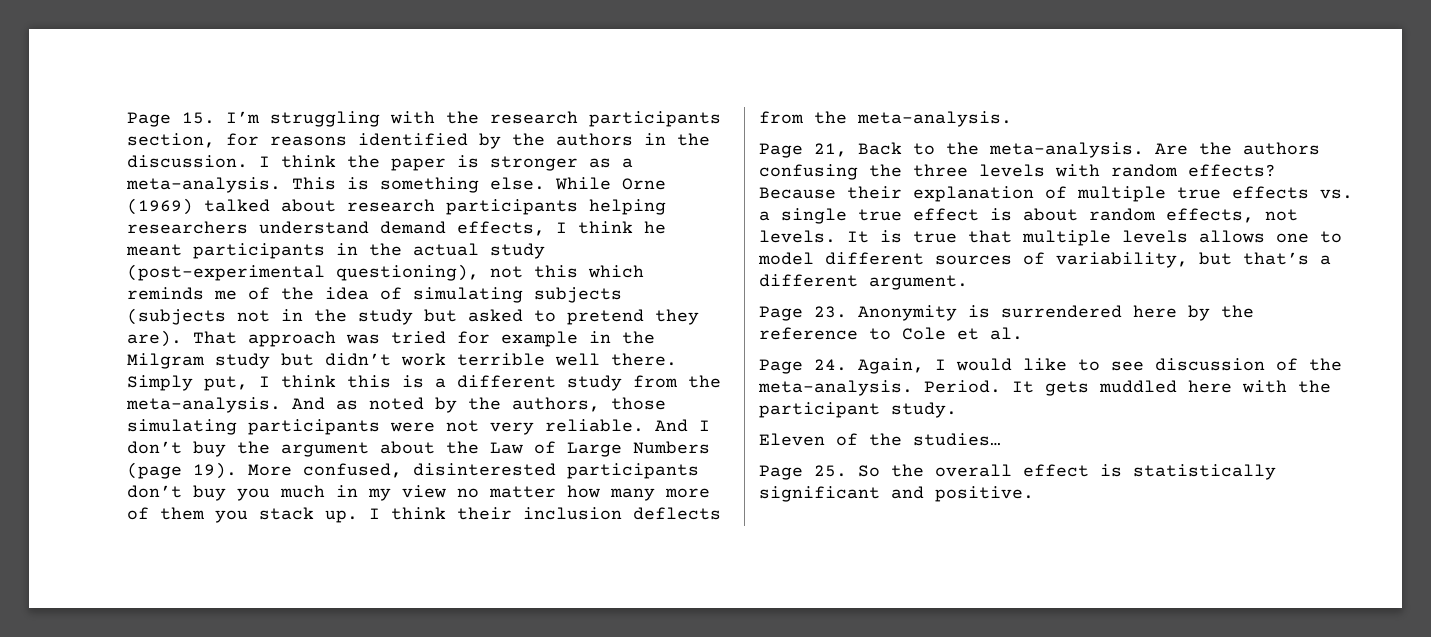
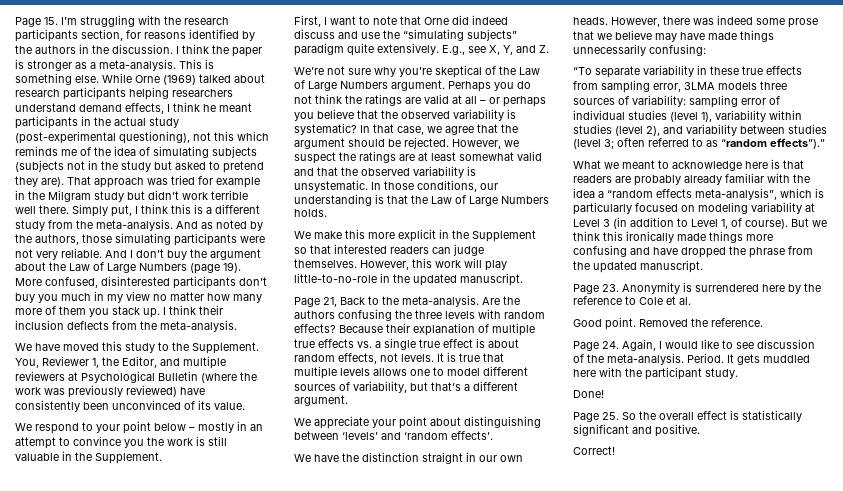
+ We have moved this study to the Supplement. You, Reviewer 1, the Editor, and multiple reviewers at Psychological Bulletin (where the work was previously reviewed) have consistently been unconvinced of its value.
+ We respond to your point below – mostly in an attempt to convince you the work is still valuable in the Supplement.
+ First, I want to note that Orne did indeed discuss and use the “simulating subjects” paradigm quite extensively. E.g., see X, Y, and Z.
+ We’re not sure why you’re skeptical of the Law of Large Numbers argument. Perhaps you do not think the ratings are valid at all – or perhaps you believe that the observed variability is systematic? In that case, we agree that the argument should be rejected. However, we suspect the ratings are at least somewhat valid and that the observed variability is unsystematic. In those conditions, our understanding is that the Law of Large Numbers holds.
+ We make this more explicit in the Supplement so that interested readers can judge themselves. However, this work will play little-to-no-role in the updated manuscript.
+ We appreciate your point about distinguishing between ‘levels’ and ‘random effects’.
+ We have the distinction straight in our own heads. However, there was indeed some prose that we believe may have made things unnecessarily confusing:
+ “To separate variability in these true effects from sampling error, 3LMA models three sources of variability: sampling error of individual studies (level 1), variability within studies (level 2), and variability between studies (level 3; often referred to as “random effects”).”
+ What we meant to acknowledge here is that readers are probably already familiar with the idea a “random effects meta-analysis”, which is particularly focused on modeling variability at Level 3 (in addition to Level 1, of course). But we think this ironically made things more confusing and have dropped the phrase from the updated manuscript.
+ Good point. Removed the reference.
- Eleven of the studies…
+ Done!
+ Correct!

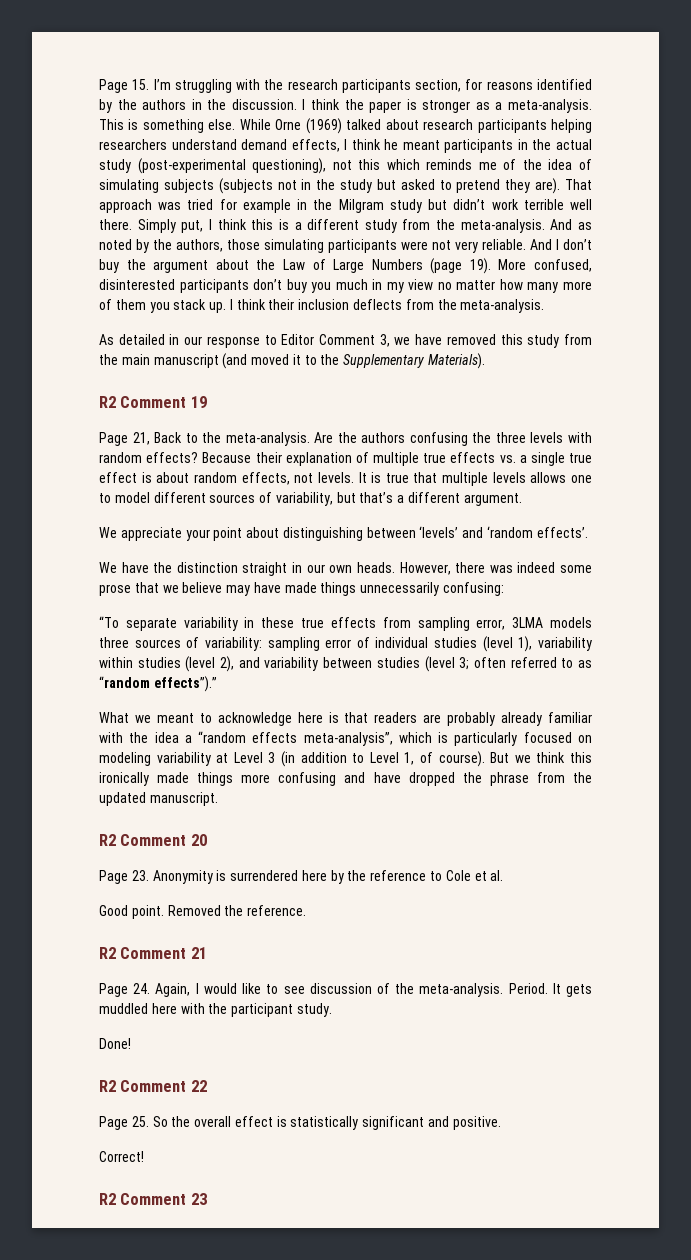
- We have moved this study to the Supplement. You, Reviewer 1, the Editor, and multiple reviewers at Psychological Bulletin (where the work was previously reviewed) have consistently been unconvinced of its value.
- We respond to your point below – mostly in an attempt to convince you the work is still valuable in the Supplement.
- First, I want to note that Orne did indeed discuss and use the “simulating subjects” paradigm quite extensively. E.g., see X, Y, and Z.
- We’re not sure why you’re skeptical of the Law of Large Numbers argument. Perhaps you do not think the ratings are valid at all – or perhaps you believe that the observed variability is systematic? In that case, we agree that the argument should be rejected. However, we suspect the ratings are at least somewhat valid and that the observed variability is unsystematic. In those conditions, our understanding is that the Law of Large Numbers holds.
- We make this more explicit in the Supplement so that interested readers can judge themselves. However, this work will play little-to-no-role in the updated manuscript.
+ As detailed in our response to Editor Comment 3, we have removed this study from the main manuscript (and moved it to the Supplementary Materials).
+ R2 Comment 19
+ R2 Comment 20
+ R2 Comment 21
+ R2 Comment 22
+ R2 Comment 23

